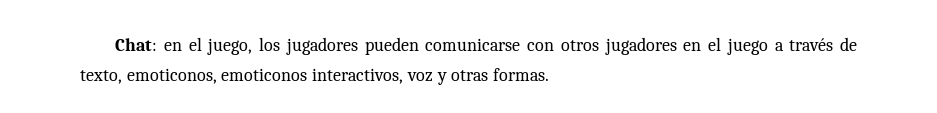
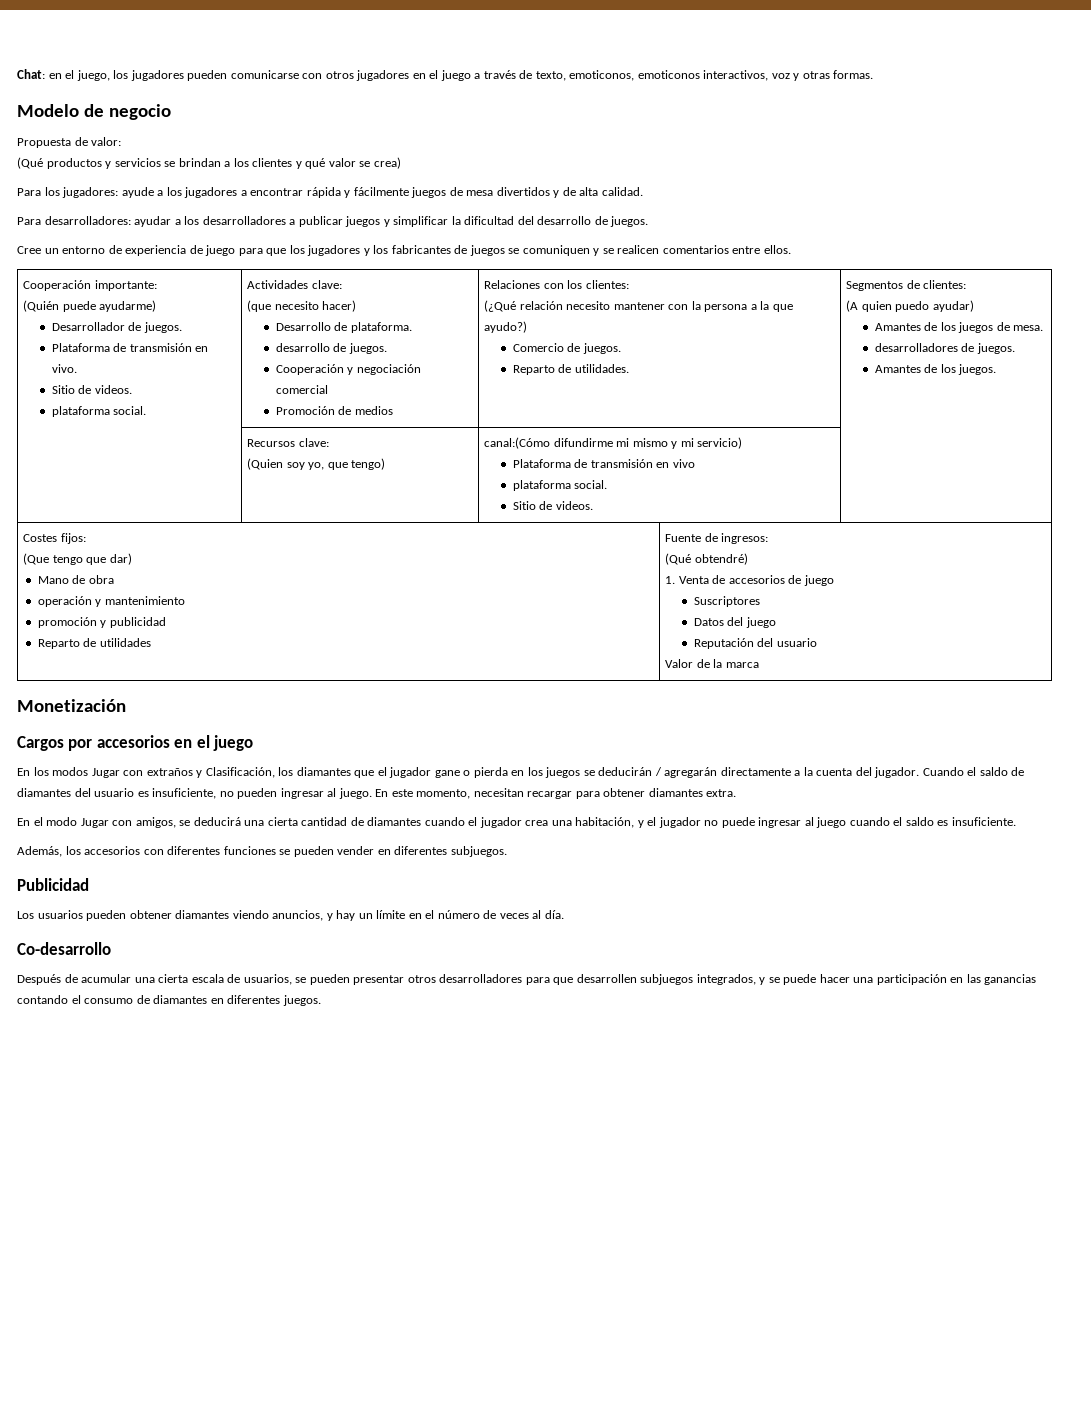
+ Modelo de negocio
+ Propuesta de valor:
+ (Qué productos y servicios se brindan a los clientes y qué valor se crea)
+ Para los jugadores: ayude a los jugadores a encontrar rápida y fácilmente juegos de mesa divertidos y de alta calidad.
+ Para desarrolladores: ayudar a los desarrolladores a publicar juegos y simplificar la dificultad del desarrollo de juegos.
+ Cree un entorno de experiencia de juego para que los jugadores y los fabricantes de juegos se comuniquen y se realicen comentarios entre ellos.
+ Cooperación importante:
+ (Quién puede ayudarme)
+ Desarrollador de juegos.
+ Plataforma de transmisión en vivo.
+ Sitio de videos.
+ plataforma social. | Actividades clave:
+ (que necesito hacer)
+ Desarrollo de plataforma.
+ desarrollo de juegos.
+ Cooperación y negociación comercial
+ Promoción de medios | Relaciones con los clientes:
+ (¿Qué relación necesito mantener con la persona a la que ayudo?)
+ Comercio de juegos.
+ Reparto de utilidades. | Segmentos de clientes:
+ (A quien puedo ayudar)
+ Amantes de los juegos de mesa.
+ desarrolladores de juegos.
+ Amantes de los juegos.
+ | Recursos clave:
+ (Quien soy yo, que tengo) | canal:(Cómo difundirme mi mismo y mi servicio)
+ Plataforma de transmisión en vivo
+ plataforma social.
+ Sitio de videos. |
+ Costes fijos:
+ (Que tengo que dar)
+ Mano de obra
+ operación y mantenimiento
+ promoción y publicidad
+ Reparto de utilidades | Fuente de ingresos:
+ (Qué obtendré)
+ 1. Venta de accesorios de juego
+ Suscriptores
+ Datos del juego
+ Reputación del usuario
+ Valor de la marca
+ Monetización
+ Cargos por accesorios en el juego
+ En los modos Jugar con extraños y Clasificación, los diamantes que el jugador gane o pierda en los juegos se deducirán / agregarán directamente a la cuenta del jugador. Cuando el saldo de diamantes del usuario es insuficiente, no pueden ingresar al juego. En este momento, necesitan recargar para obtener diamantes extra.
+ En el modo Jugar con amigos, se deducirá una cierta cantidad de diamantes cuando el jugador crea una habitación, y el jugador no puede ingresar al juego cuando el saldo es insuficiente.
+ Además, los accesorios con diferentes funciones se pueden vender en diferentes subjuegos.
+ Publicidad
+ Los usuarios pueden obtener diamantes viendo anuncios, y hay un límite en el número de veces al día.
+ Co-desarrollo
+ Después de acumular una cierta escala de usuarios, se pueden presentar otros desarrolladores para que desarrollen subjuegos integrados, y se puede hacer una participación en las ganancias contando el consumo de diamantes en diferentes juegos.

